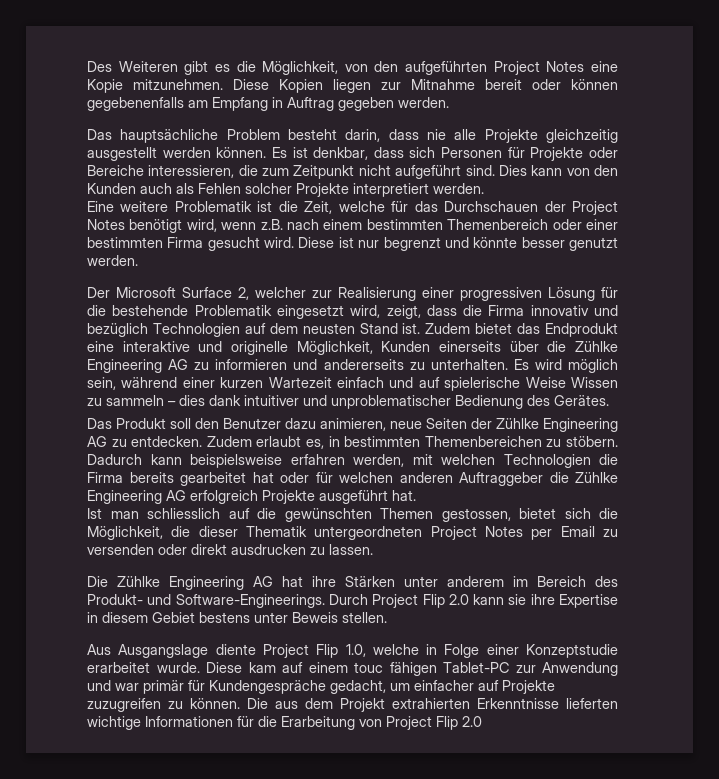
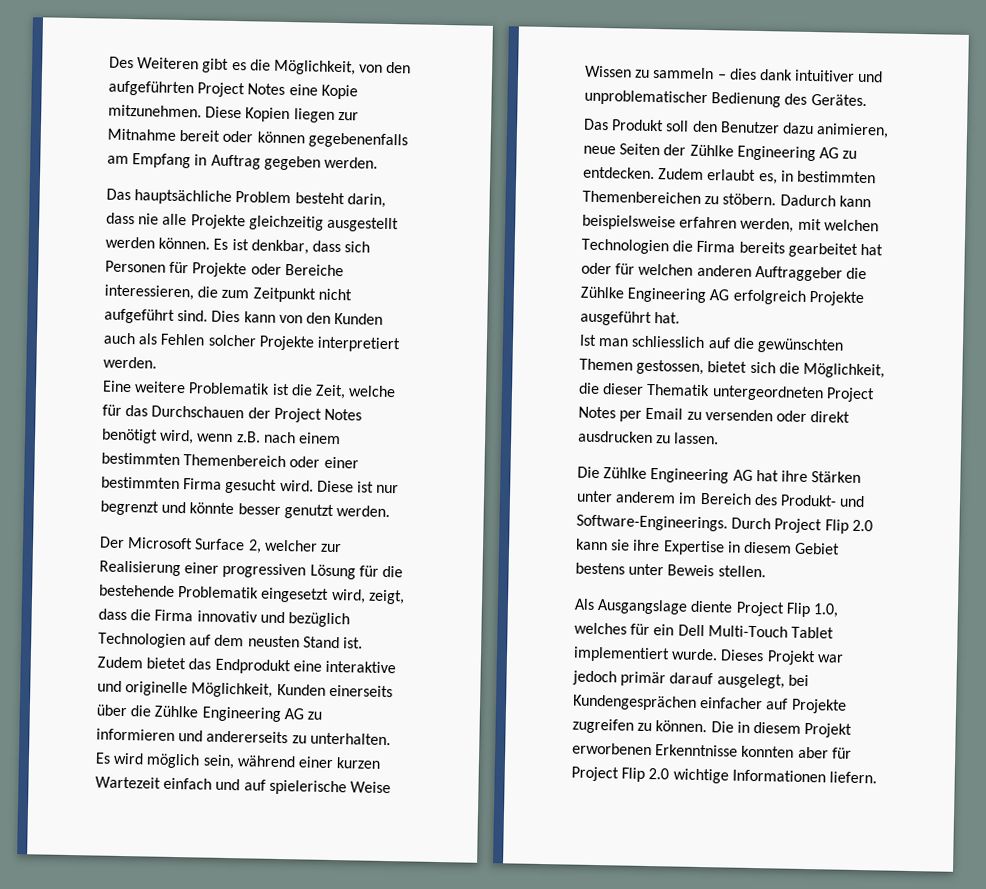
- Aus Ausgangslage diente Project Flip 1.0, welche in Folge einer Konzeptstudie erarbeitet wurde. Diese kam auf einem touc fähigen Tablet-PC zur Anwendung und war primär für Kundengespräche gedacht, um einfacher auf Projekte zuzugreifen zu können.
+ Als Ausgangslage diente Project Flip 1.0, welches für ein Dell Multi-Touch Tablet implementiert wurde. Dieses Projekt war jedoch primär darauf ausgelegt, bei Kundengesprächen einfacher auf Projekte zugreifen zu können.
- Die aus dem Projekt extrahierten Erkenntnisse lieferten wichtige Informationen für die Erarbeitung von Project Flip 2.0
+ Die in diesem Projekt erworbenen Erkenntnisse konnten aber für Project Flip 2.0 wichtige Informationen liefern.

